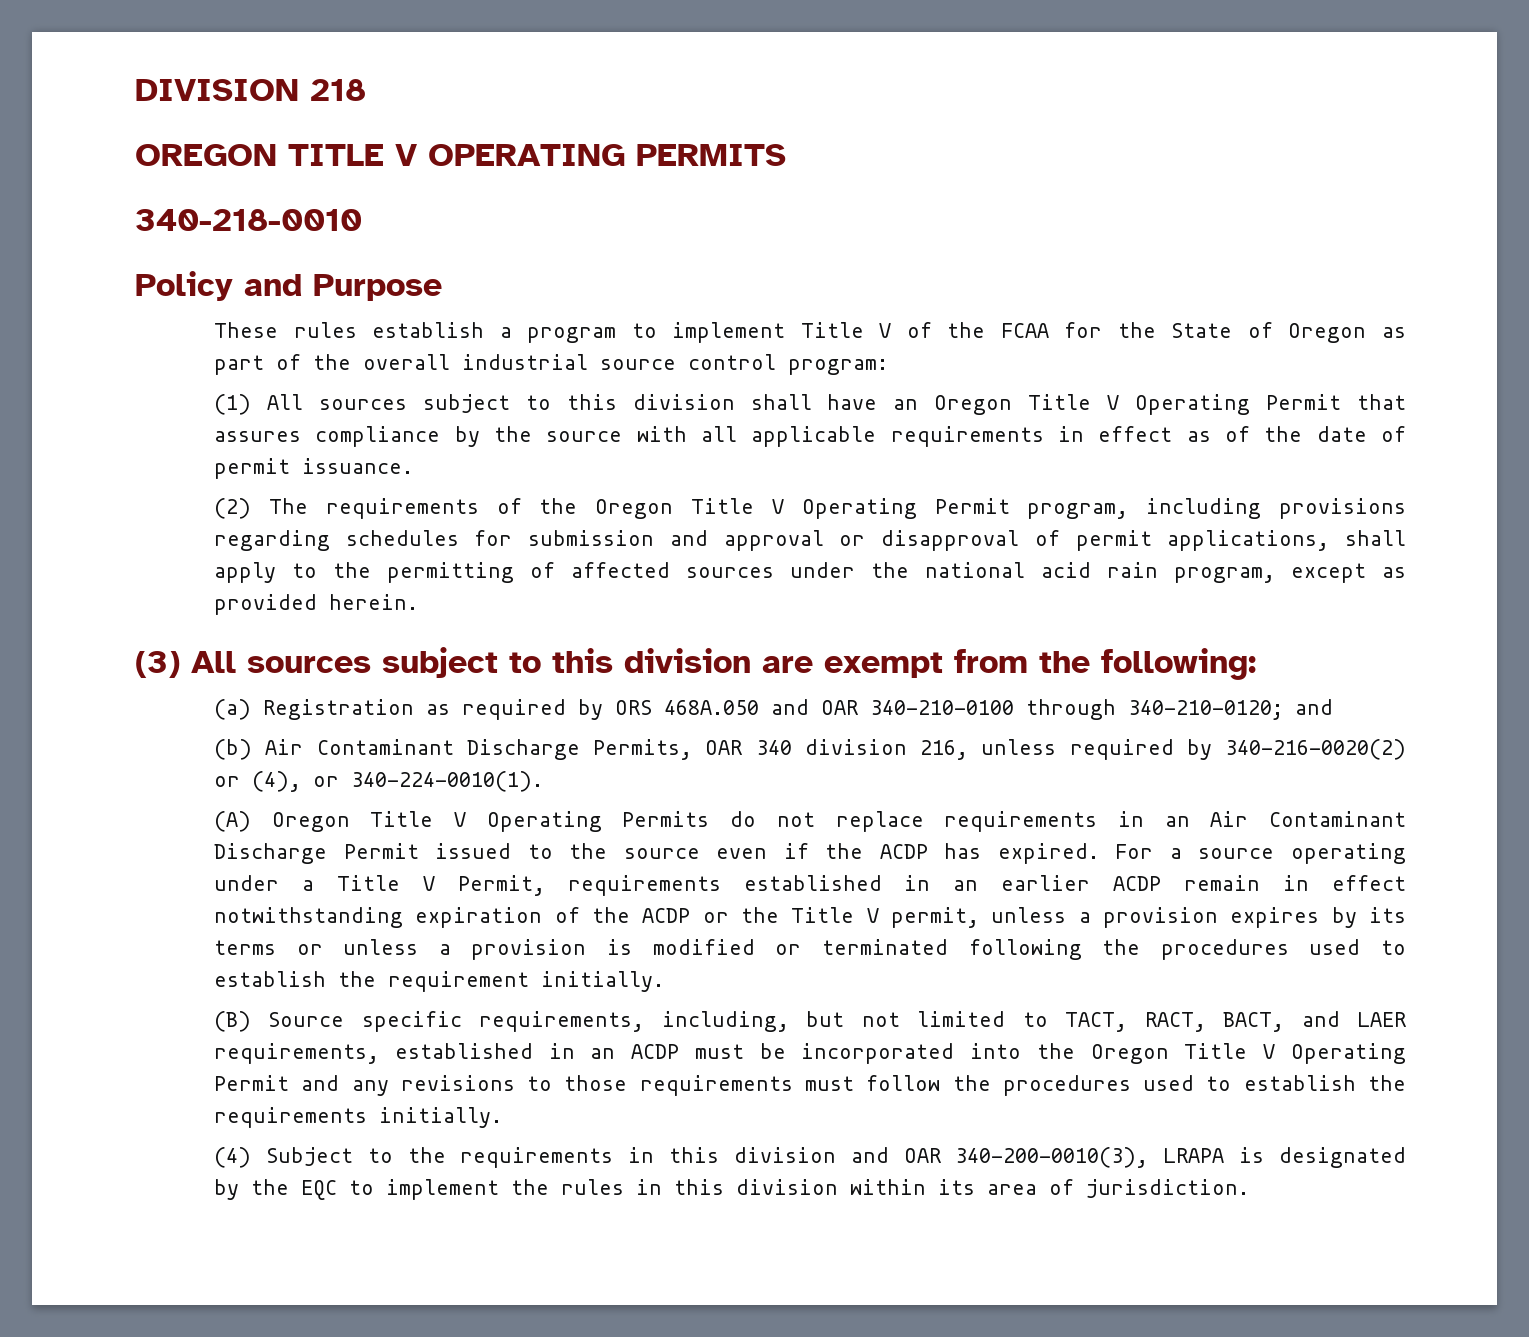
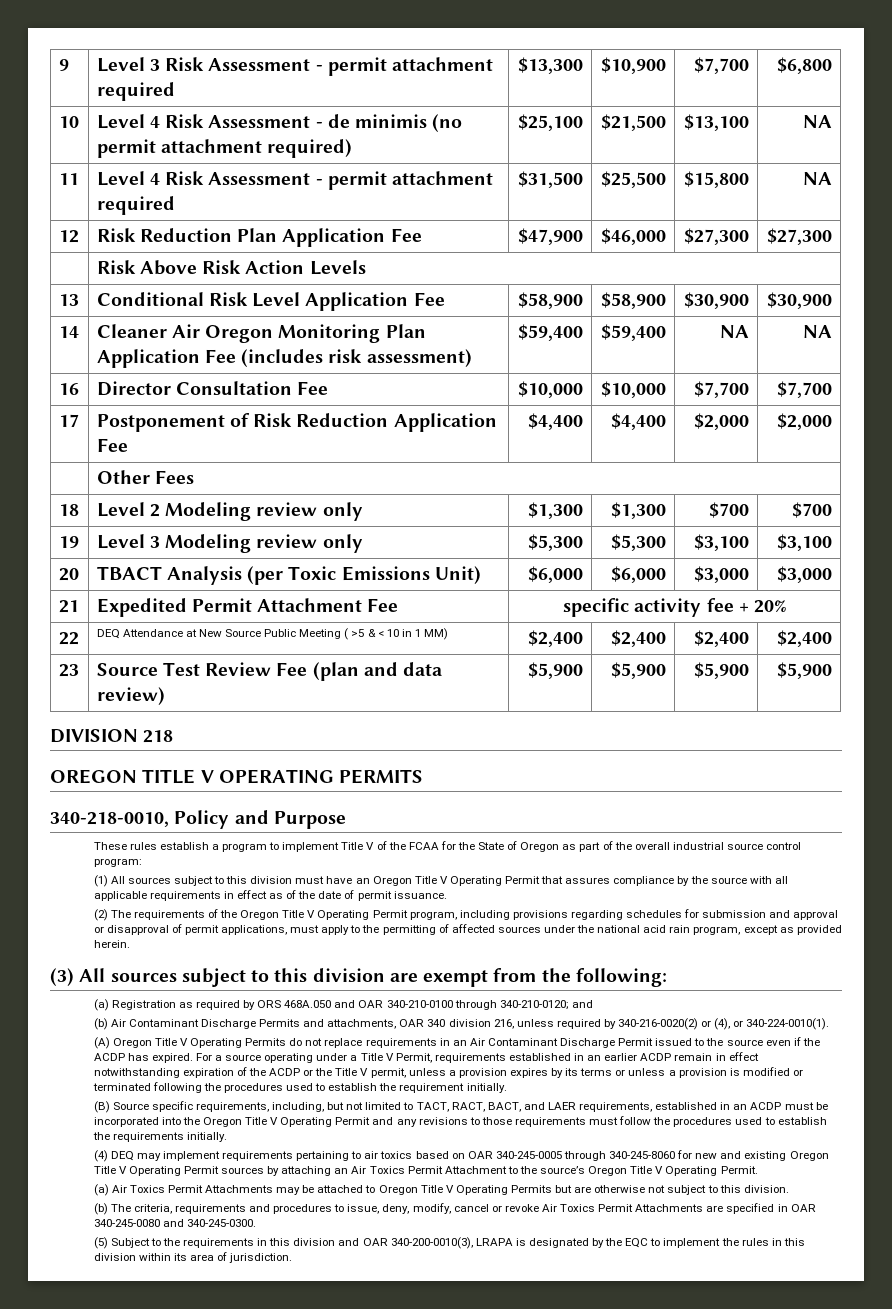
+ 9 | Level 3 Risk Assessment - permit attachment required | $13,300 | $10,900 | $7,700 | $6,800
+ 10 | Level 4 Risk Assessment - de minimis (no permit attachment required) | $25,100 | $21,500 | $13,100 | NA
+ 11 | Level 4 Risk Assessment - permit attachment required | $31,500 | $25,500 | $15,800 | NA
+ 12 | Risk Reduction Plan Application Fee | $47,900 | $46,000 | $27,300 | $27,300
+ | Risk Above Risk Action Levels
+ 13 | Conditional Risk Level Application Fee | $58,900 | $58,900 | $30,900 | $30,900
+ 14 | Cleaner Air Oregon Monitoring Plan Application Fee (includes risk assessment) | $59,400 | $59,400 | NA | NA
+ 16 | Director Consultation Fee | $10,000 | $10,000 | $7,700 | $7,700
+ 17 | Postponement of Risk Reduction Application Fee | $4,400 | $4,400 | $2,000 | $2,000
+ | Other Fees
+ 18 | Level 2 Modeling review only | $1,300 | $1,300 | $700 | $700
+ 19 | Level 3 Modeling review only | $5,300 | $5,300 | $3,100 | $3,100
+ 20 | TBACT Analysis (per Toxic Emissions Unit) | $6,000 | $6,000 | $3,000 | $3,000
+ 21 | Expedited Permit Attachment Fee | specific activity fee + 20%
+ 22 | DEQ Attendance at New Source Public Meeting ( >5 & < 10 in 1 MM) | $2,400 | $2,400 | $2,400 | $2,400
+ 23 | Source Test Review Fee (plan and data review) | $5,900 | $5,900 | $5,900 | $5,900
- 340-218-0010
- Policy and Purpose
+ 340-218-0010, Policy and Purpose
- (1) All sources subject to this division shall have an Oregon Title V Operating Permit that assures compliance by the source with all applicable requirements in effect as of the date of permit issuance.
+ (1) All sources subject to this division must have an Oregon Title V Operating Permit that assures compliance by the source with all applicable requirements in effect as of the date of permit issuance.
- (2) The requirements of the Oregon Title V Operating Permit program, including provisions regarding schedules for submission and approval or disapproval of permit applications, shall apply to the permitting of affected sources under the national acid rain program, except as provided herein.
+ (2) The requirements of the Oregon Title V Operating Permit program, including provisions regarding schedules for submission and approval or disapproval of permit applications, must apply to the permitting of affected sources under the national acid rain program, except as provided herein.
- (b) Air Contaminant Discharge Permits, OAR 340 division 216, unless required by 340-216-0020(2) or (4), or 340-224-0010(1).
+ (b) Air Contaminant Discharge Permits and attachments, OAR 340 division 216, unless required by 340-216-0020(2) or (4), or 340-224-0010(1).
- (4) Subject to the requirements in this division and OAR 340-200-0010(3), LRAPA is designated by the EQC to implement the rules in this division within its area of jurisdiction.
+ (4) DEQ may implement requirements pertaining to air toxics based on OAR 340-245-0005 through 340-245-8060 for new and existing Oregon Title V Operating Permit sources by attaching an Air Toxics Permit Attachment to the source’s Oregon Title V Operating Permit.
+ (a) Air Toxics Permit Attachments may be attached to Oregon Title V Operating Permits but are otherwise not subject to this division.
+ (b) The criteria, requirements and procedures to issue, deny, modify, cancel or revoke Air Toxics Permit Attachments are specified in OAR 340-245-0080 and 340-245-0300.
+ (5) Subject to the requirements in this division and OAR 340-200-0010(3), LRAPA is designated by the EQC to implement the rules in this division within its area of jurisdiction.

